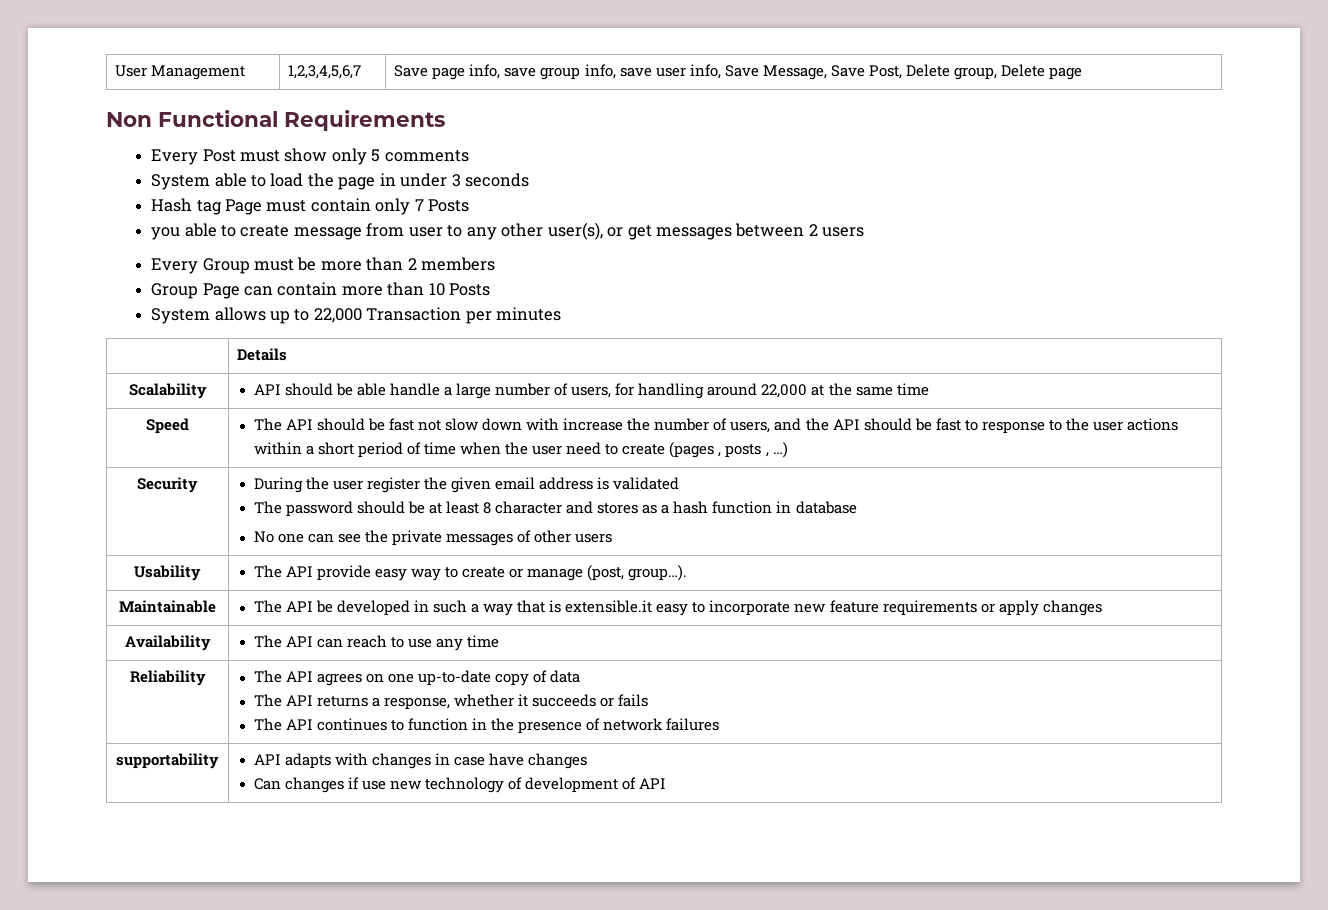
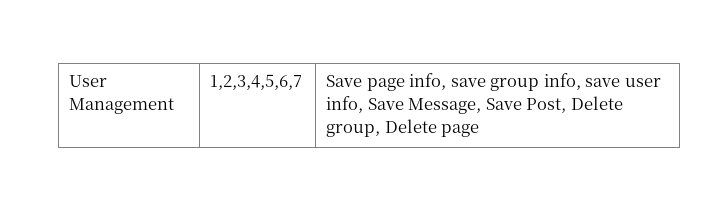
- Non Functional Requirements
- Every Post must show only 5 comments
- System able to load the page in under 3 seconds
- Hash tag Page must contain only 7 Posts
- you able to create message from user to any other user(s), or get messages between 2 users
- Every Group must be more than 2 members
- Group Page can contain more than 10 Posts
- System allows up to 22,000 Transaction per minutes
- | Details
- Scalability | API should be able handle a large number of users, for handling around 22,000 at the same time
- Speed | The API should be fast not slow down with increase the number of users, and the API should be fast to response to the user actions within a short period of time when the user need to create (pages , posts , …)
- Security | During the user register the given email address is validated
- The password should be at least 8 character and stores as a hash function in database
- No one can see the private messages of other users
- Usability | The API provide easy way to create or manage (post, group…).
- Maintainable | The API be developed in such a way that is extensible.it easy to incorporate new feature requirements or apply changes
- Availability | The API can reach to use any time
- Reliability | The API agrees on one up-to-date copy of data
- The API returns a response, whether it succeeds or fails
- The API continues to function in the presence of network failures
- supportability | API adapts with changes in case have changes
- Can changes if use new technology of development of API

